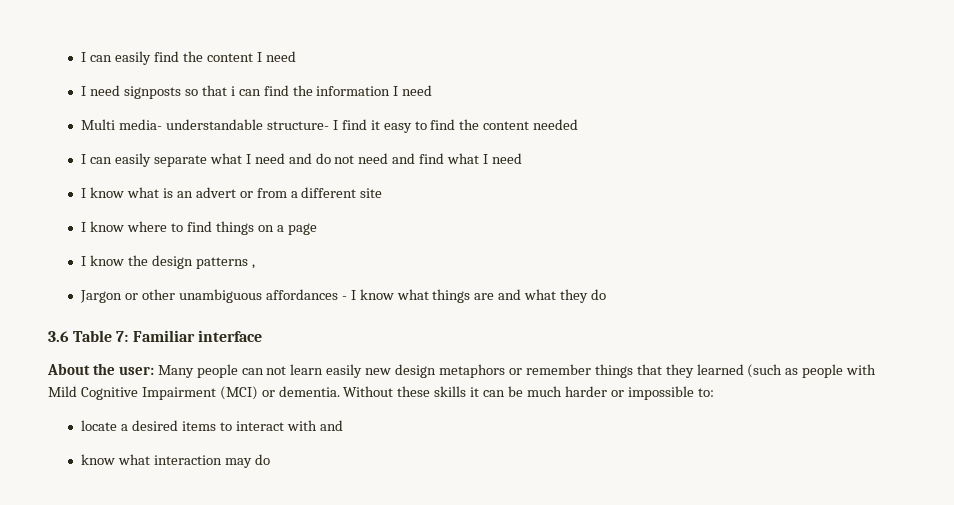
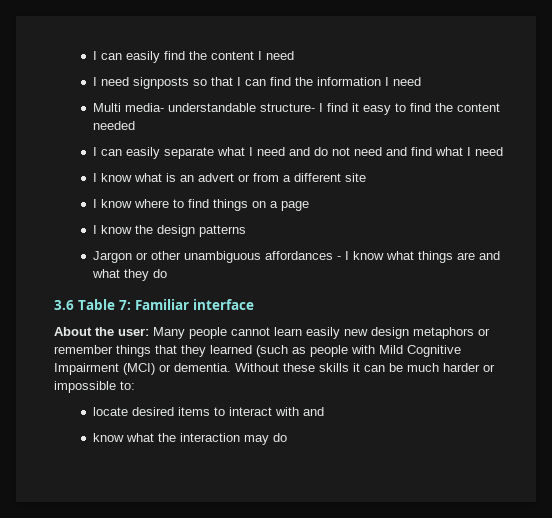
- I need signposts so that i can find the information I need
+ I need signposts so that I can find the information I need
- I know the design patterns ,
+ I know the design patterns
- About the user: Many people can not learn easily new design metaphors or remember things that they learned (such as people with Mild Cognitive Impairment (MCI) or dementia.
+ About the user: Many people cannot learn easily new design metaphors or remember things that they learned (such as people with Mild Cognitive Impairment (MCI) or dementia.
- locate a desired items to interact with and
+ locate desired items to interact with and
- know what interaction may do
+ know what the interaction may do

